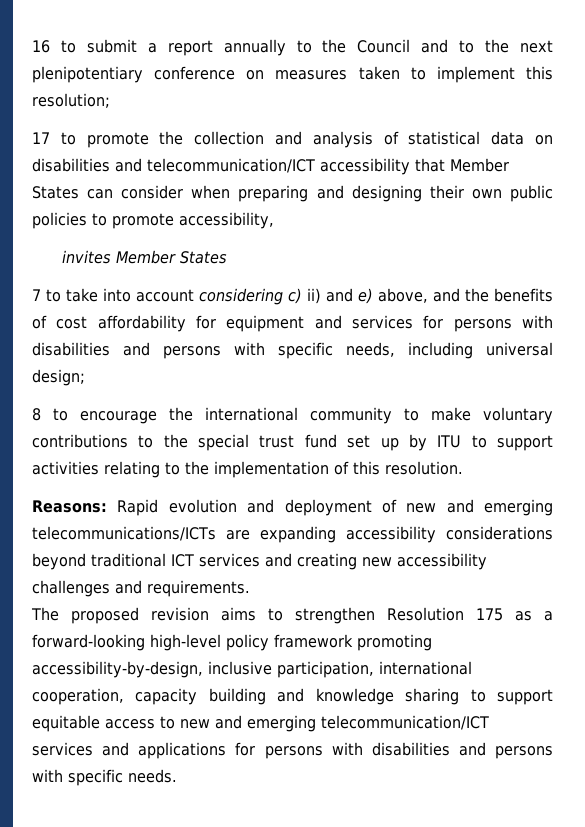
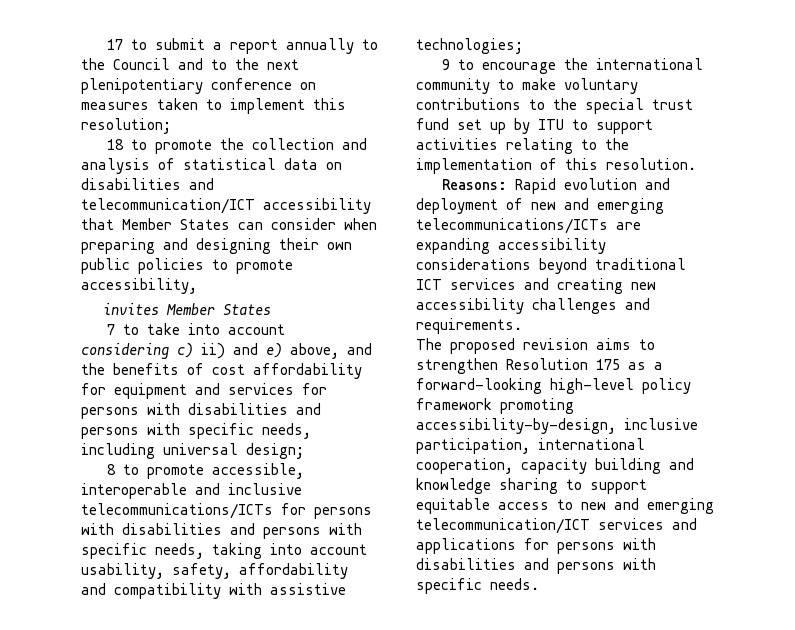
- 16 to submit a report annually to the Council and to the next plenipotentiary conference on measures taken to implement this resolution;
+ 17 to submit a report annually to the Council and to the next plenipotentiary conference on measures taken to implement this resolution;
- 17 to promote the collection and analysis of statistical data on disabilities and telecommunication/ICT accessibility that Member States can consider when preparing and designing their own public policies to promote accessibility,
+ 18 to promote the collection and analysis of statistical data on disabilities and telecommunication/ICT accessibility that Member States can consider when preparing and designing their own public policies to promote accessibility,
- 8 to encourage the international community to make voluntary contributions to the special trust fund set up by ITU to support activities relating to the implementation of this resolution.
+ 8 to promote accessible, interoperable and inclusive telecommunications/ICTs for persons with disabilities and persons with specific needs, taking into account usability, safety, affordability and compatibility with assistive technologies;
+ 9 to encourage the international community to make voluntary contributions to the special trust fund set up by ITU to support activities relating to the implementation of this resolution.

